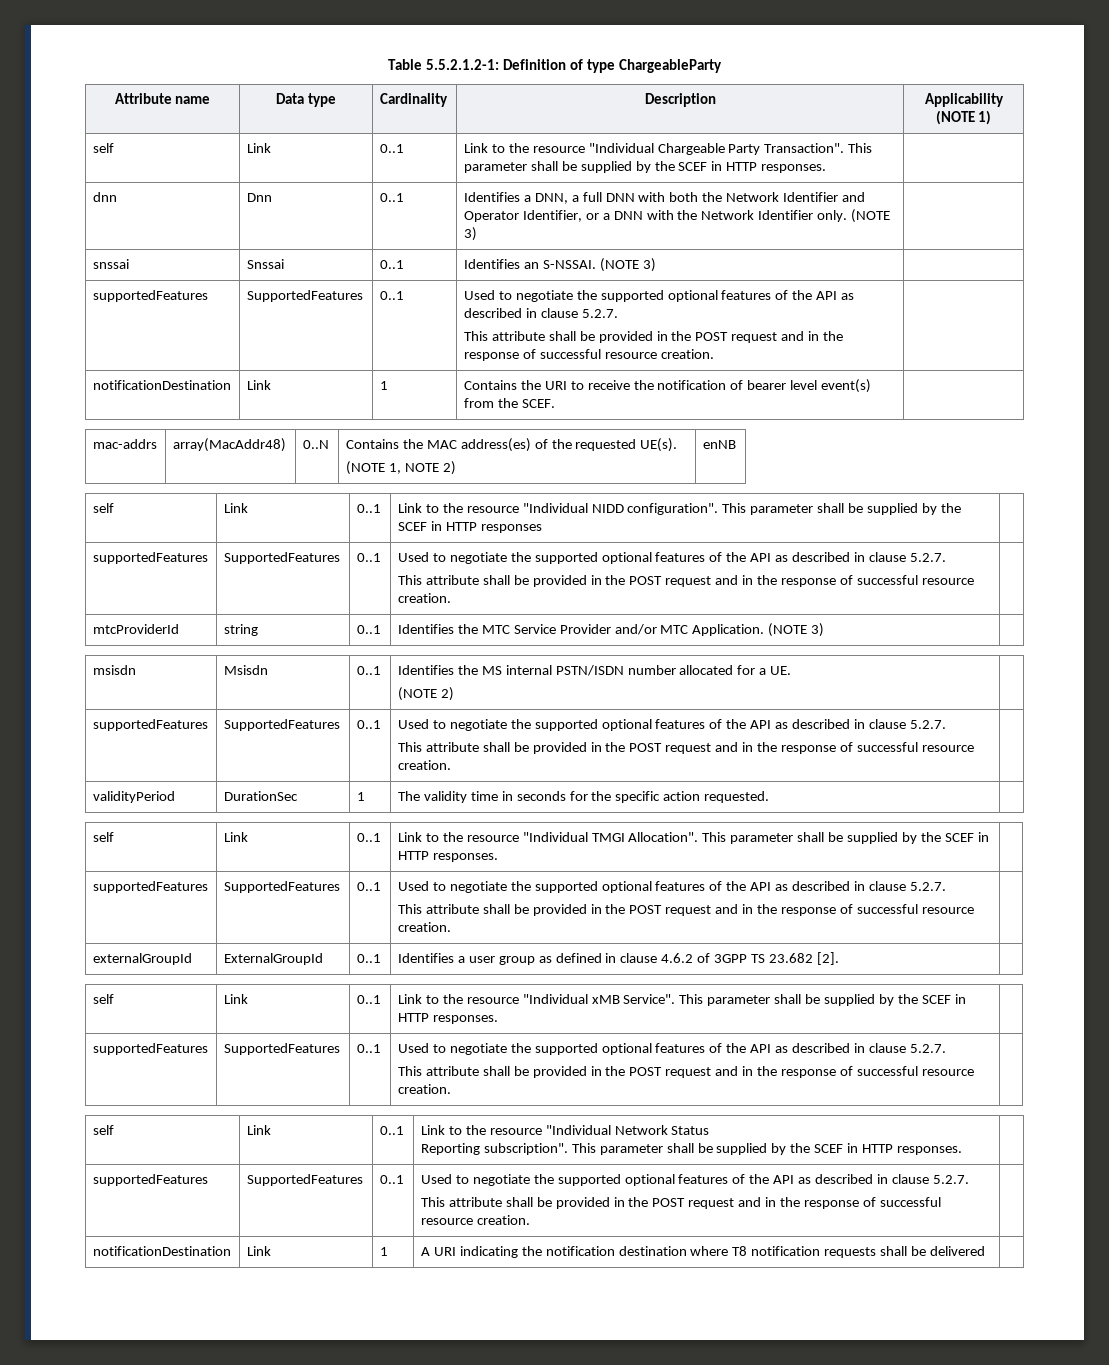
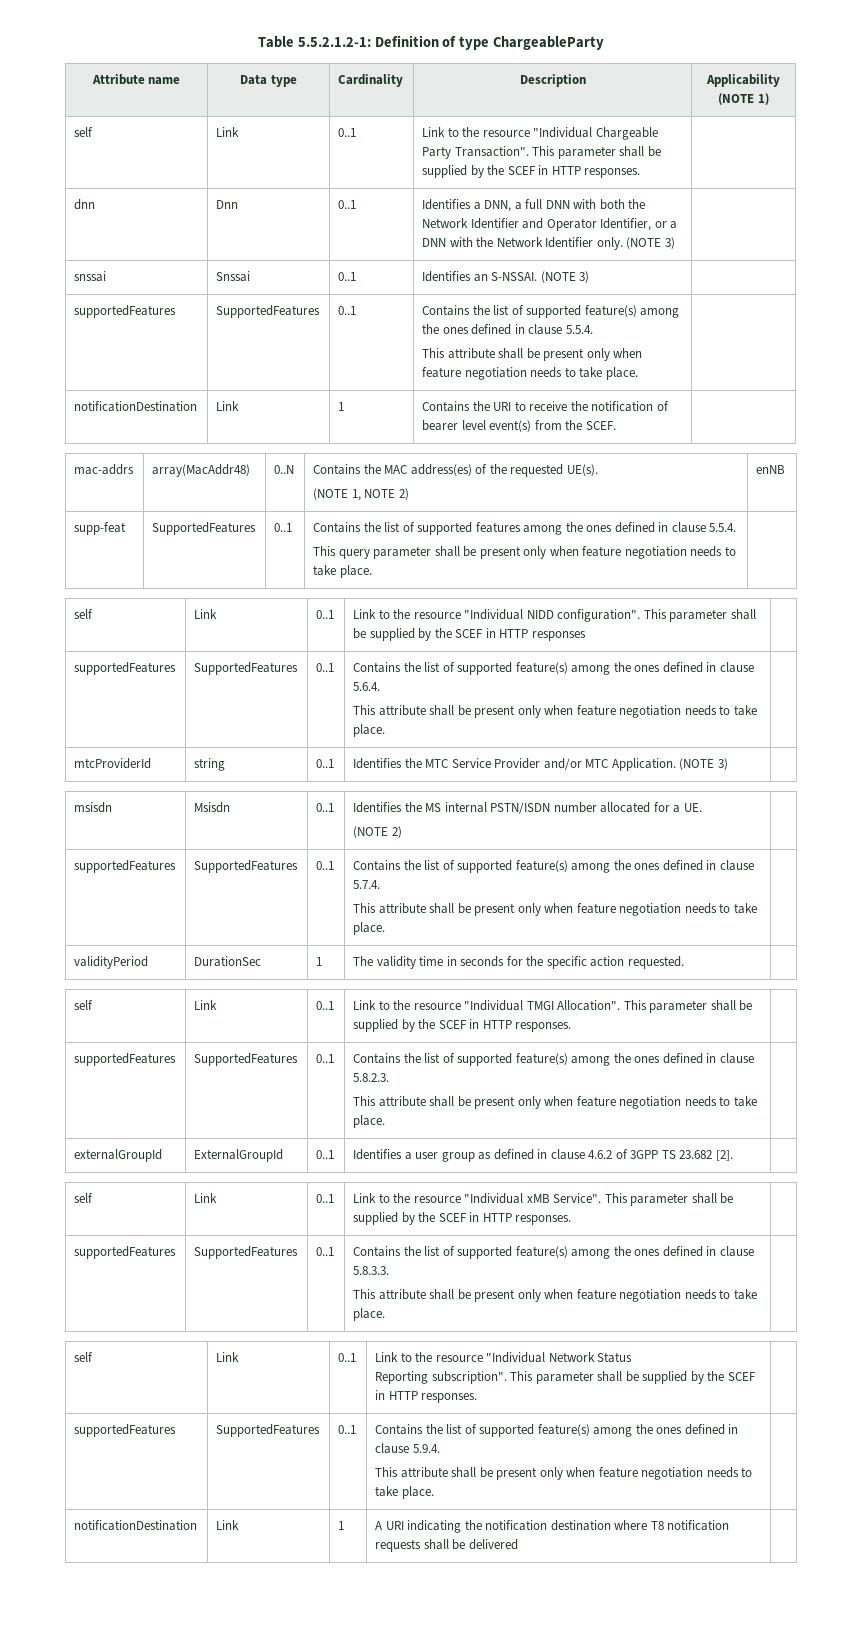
  snssai | Snssai | 0..1 | Identifies an S-NSSAI. (NOTE 3) |
- supportedFeatures | SupportedFeatures | 0..1 | Used to negotiate the supported optional features of the API as described in clause 5.2.7.
- This attribute shall be provided in the POST request and in the response of successful resource creation. |
+ supportedFeatures | SupportedFeatures | 0..1 | Contains the list of supported feature(s) among the ones defined in clause 5.5.4.
+ This attribute shall be present only when feature negotiation needs to take place. |
+ supp-feat | SupportedFeatures | 0..1 | Contains the list of supported features among the ones defined in clause 5.5.4.
+ This query parameter shall be present only when feature negotiation needs to take place. |
  self | Link | 0..1 | Link to the resource "Individual NIDD configuration". This parameter shall be supplied by the SCEF in HTTP responses |
- supportedFeatures | SupportedFeatures | 0..1 | Used to negotiate the supported optional features of the API as described in clause 5.2.7.
- This attribute shall be provided in the POST request and in the response of successful resource creation. |
+ supportedFeatures | SupportedFeatures | 0..1 | Contains the list of supported feature(s) among the ones defined in clause 5.6.4.
+ This attribute shall be present only when feature negotiation needs to take place. |
  msisdn | Msisdn | 0..1 | Identifies the MS internal PSTN/ISDN number allocated for a UE.
  (NOTE 2) |
- supportedFeatures | SupportedFeatures | 0..1 | Used to negotiate the supported optional features of the API as described in clause 5.2.7.
- This attribute shall be provided in the POST request and in the response of successful resource creation. |
+ supportedFeatures | SupportedFeatures | 0..1 | Contains the list of supported feature(s) among the ones defined in clause 5.7.4.
+ This attribute shall be present only when feature negotiation needs to take place. |
  self | Link | 0..1 | Link to the resource "Individual TMGI Allocation". This parameter shall be supplied by the SCEF in HTTP responses. |
- supportedFeatures | SupportedFeatures | 0..1 | Used to negotiate the supported optional features of the API as described in clause 5.2.7.
- This attribute shall be provided in the POST request and in the response of successful resource creation. |
+ supportedFeatures | SupportedFeatures | 0..1 | Contains the list of supported feature(s) among the ones defined in clause 5.8.2.3.
+ This attribute shall be present only when feature negotiation needs to take place. |
  self | Link | 0..1 | Link to the resource "Individual xMB Service". This parameter shall be supplied by the SCEF in HTTP responses. |
- supportedFeatures | SupportedFeatures | 0..1 | Used to negotiate the supported optional features of the API as described in clause 5.2.7.
- This attribute shall be provided in the POST request and in the response of successful resource creation. |
+ supportedFeatures | SupportedFeatures | 0..1 | Contains the list of supported feature(s) among the ones defined in clause 5.8.3.3.
+ This attribute shall be present only when feature negotiation needs to take place. |
  self | Link | 0..1 | Link to the resource "Individual Network Status
  Reporting subscription". This parameter shall be supplied by the SCEF in HTTP responses. |
- supportedFeatures | SupportedFeatures | 0..1 | Used to negotiate the supported optional features of the API as described in clause 5.2.7.
- This attribute shall be provided in the POST request and in the response of successful resource creation. |
+ supportedFeatures | SupportedFeatures | 0..1 | Contains the list of supported feature(s) among the ones defined in clause 5.9.4.
+ This attribute shall be present only when feature negotiation needs to take place. |

